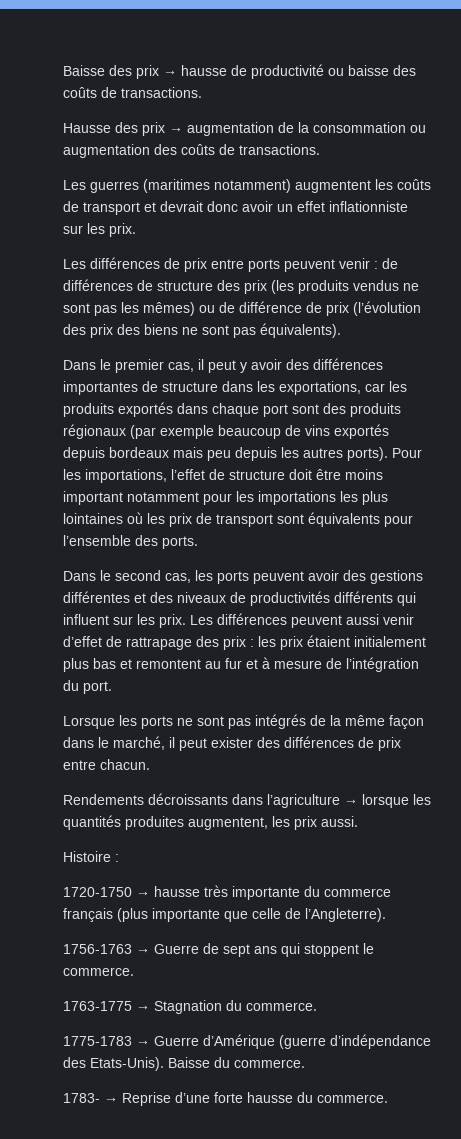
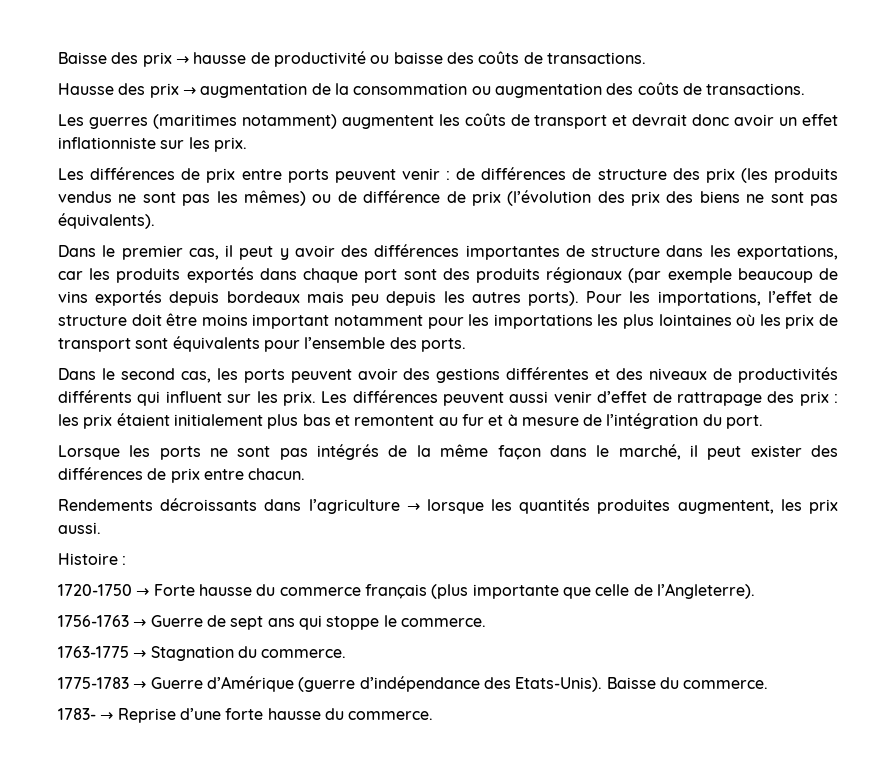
- 1720-1750 → hausse très importante du commerce français (plus importante que celle de l’Angleterre).
+ 1720-1750 → Forte hausse du commerce français (plus importante que celle de l’Angleterre).
- 1756-1763 → Guerre de sept ans qui stoppent le commerce.
+ 1756-1763 → Guerre de sept ans qui stoppe le commerce.

